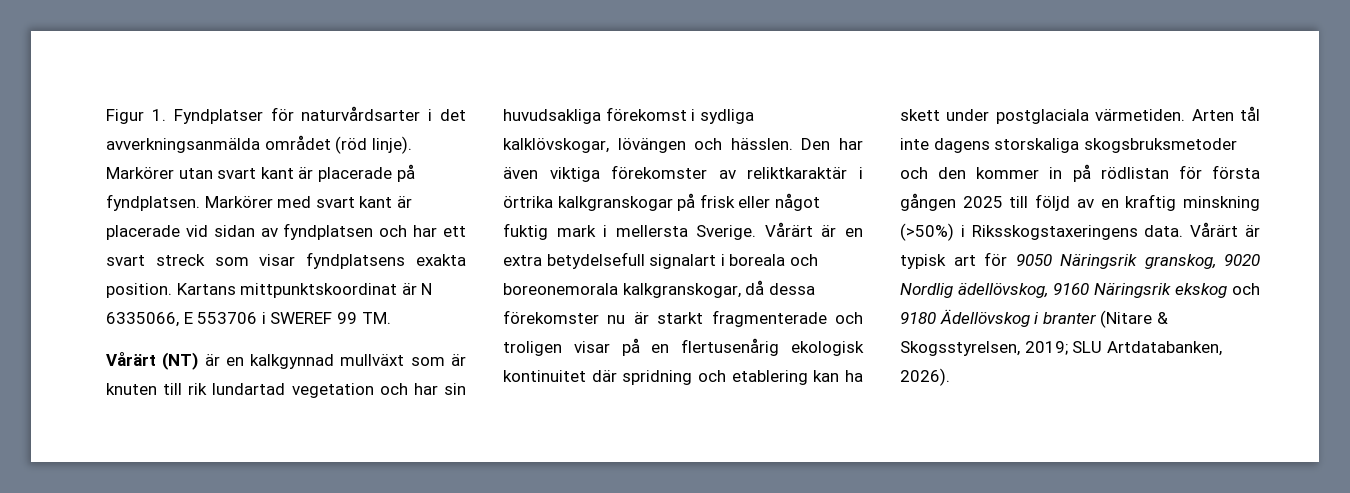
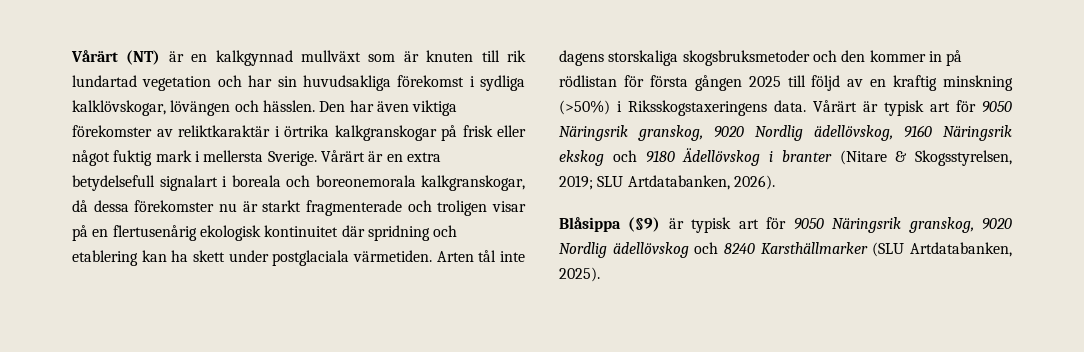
- Figur 1. Fyndplatser för naturvårdsarter i det avverkningsanmälda området (röd linje). Markörer utan svart kant är placerade på fyndplatsen. Markörer med svart kant är placerade vid sidan av fyndplatsen och har ett svart streck som visar fyndplatsens exakta position. Kartans mittpunktskoordinat är N 6335066, E 553706 i SWEREF 99 TM.
+ Blåsippa (§9) är typisk art för 9050 Näringsrik granskog, 9020 Nordlig ädellövskog och 8240 Karsthällmarker (SLU Artdatabanken, 2025).

